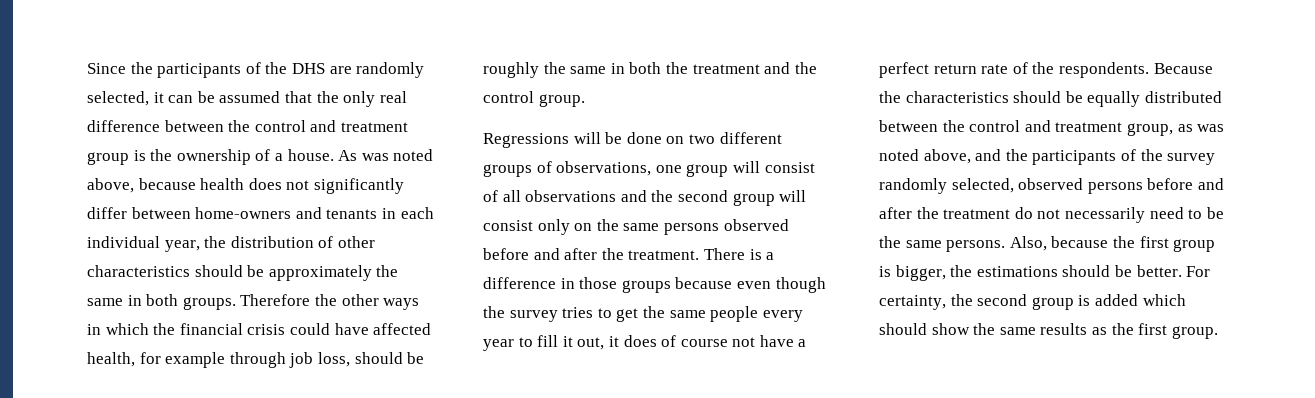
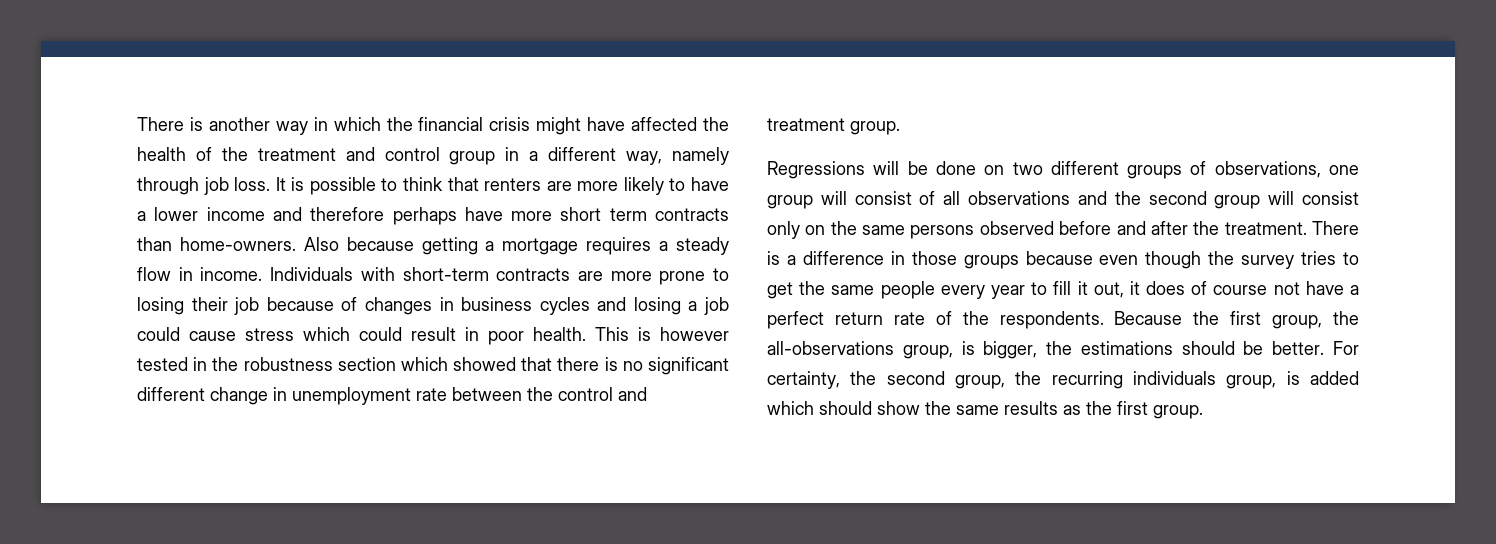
- Since the participants of the DHS are randomly selected, it can be assumed that the only real difference between the control and treatment group is the ownership of a house. As was noted above, because health does not significantly differ between home-owners and tenants in each individual year, the distribution of other characteristics should be approximately the same in both groups. Therefore the other ways in which the financial crisis could have affected health, for example through job loss, should be roughly the same in both the treatment and the control group.
+ There is another way in which the financial crisis might have affected the health of the treatment and control group in a different way, namely through job loss. It is possible to think that renters are more likely to have a lower income and therefore perhaps have more short term contracts than home-owners. Also because getting a mortgage requires a steady flow in income. Individuals with short-term contracts are more prone to losing their job because of changes in business cycles and losing a job could cause stress which could result in poor health. This is however tested in the robustness section which showed that there is no significant different change in unemployment rate between the control and treatment group.
- Because the characteristics should be equally distributed between the control and treatment group, as was noted above, and the participants of the survey randomly selected, observed persons before and after the treatment do not necessarily need to be the same persons. Also, because the first group is bigger, the estimations should be better.
+ Because the first group, the all-observations group, is bigger, the estimations should be better.
- For certainty, the second group is added which should show the same results as the first group.
+ For certainty, the second group, the recurring individuals group, is added which should show the same results as the first group.

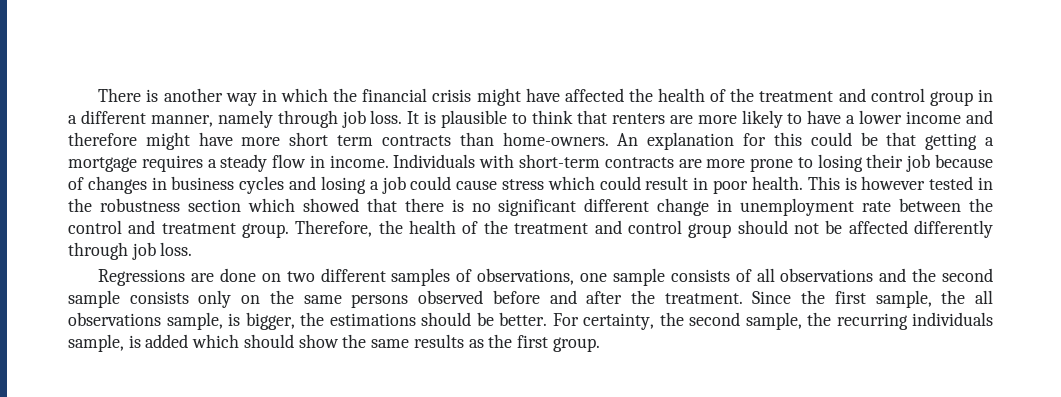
- There is another way in which the financial crisis might have affected the health of the treatment and control group in a different way, namely through job loss.
+ There is another way in which the financial crisis might have affected the health of the treatment and control group in a different manner, namely through job loss.
- It is possible to think that renters are more likely to have a lower income and therefore perhaps have more short term contracts than home-owners.
+ It is plausible to think that renters are more likely to have a lower income and therefore might have more short term contracts than home-owners.
- Also because getting a mortgage requires a steady flow in income.
+ An explanation for this could be that getting a mortgage requires a steady flow in income.
+ Therefore, the health of the treatment and control group should not be affected differently through job loss.
- Regressions will be done on two different groups of observations, one group will consist of all observations and the second group will consist only on the same persons observed before and after the treatment.
+ Regressions are done on two different samples of observations, one sample consists of all observations and the second sample consists only on the same persons observed before and after the treatment.
- There is a difference in those groups because even though the survey tries to get the same people every year to fill it out, it does of course not have a perfect return rate of the respondents. Because the first group, the all-observations group, is bigger, the estimations should be better.
+ Since the first sample, the all observations sample, is bigger, the estimations should be better.
- For certainty, the second group, the recurring individuals group, is added which should show the same results as the first group.
+ For certainty, the second sample, the recurring individuals sample, is added which should show the same results as the first group.

